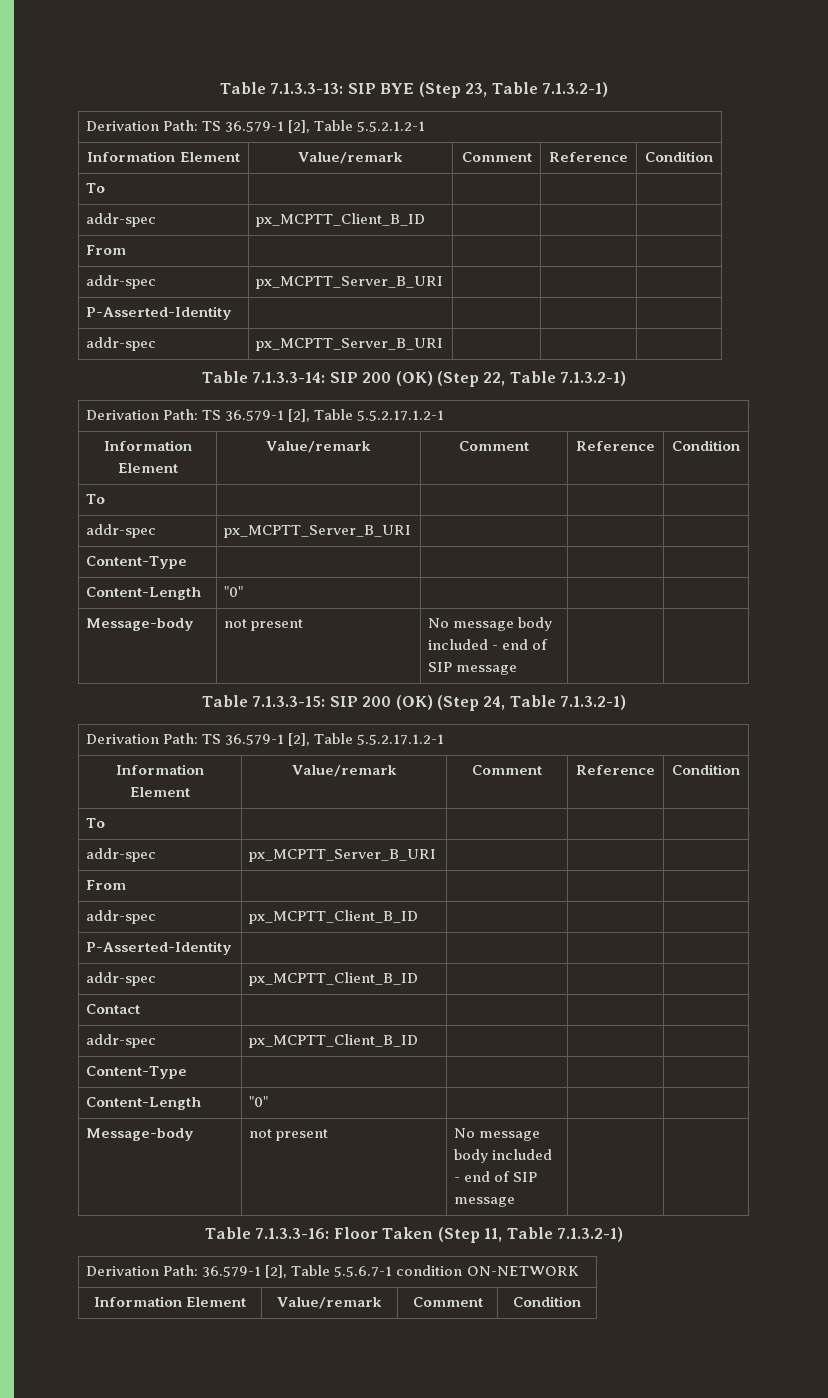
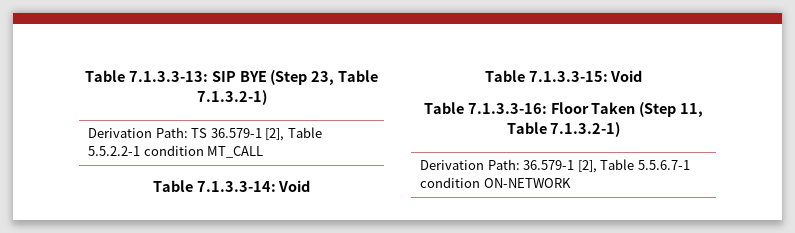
- Derivation Path: TS 36.579-1 [2], Table 5.5.2.1.2-1
- Information Element | Value/remark | Comment | Reference | Condition
- To | | | |
- addr-spec | px_MCPTT_Client_B_ID | | |
- From | | | |
- addr-spec | px_MCPTT_Server_B_URI | | |
- P-Asserted-Identity | | | |
- addr-spec | px_MCPTT_Server_B_URI | | |
- Table 7.1.3.3-14: SIP 200 (OK) (Step 22, Table 7.1.3.2-1)
- Derivation Path: TS 36.579-1 [2], Table 5.5.2.17.1.2-1
- Information Element | Value/remark | Comment | Reference | Condition
- To | | | |
- addr-spec | px_MCPTT_Server_B_URI | | |
- Content-Type | | | |
- Content-Length | "0" | | |
- Message-body | not present | No message body included - end of SIP message | |
- Table 7.1.3.3-15: SIP 200 (OK) (Step 24, Table 7.1.3.2-1)
- Derivation Path: TS 36.579-1 [2], Table 5.5.2.17.1.2-1
- Information Element | Value/remark | Comment | Reference | Condition
- To | | | |
- addr-spec | px_MCPTT_Server_B_URI | | |
- From | | | |
- addr-spec | px_MCPTT_Client_B_ID | | |
- P-Asserted-Identity | | | |
- addr-spec | px_MCPTT_Client_B_ID | | |
- Contact | | | |
- addr-spec | px_MCPTT_Client_B_ID | | |
- Content-Type | | | |
- Content-Length | "0" | | |
- Message-body | not present | No message body included - end of SIP message | |
+ Derivation Path: TS 36.579-1 [2], Table 5.5.2.2-1 condition MT_CALL
+ Table 7.1.3.3-14: Void
+ Table 7.1.3.3-15: Void
- Information Element | Value/remark | Comment | Condition

